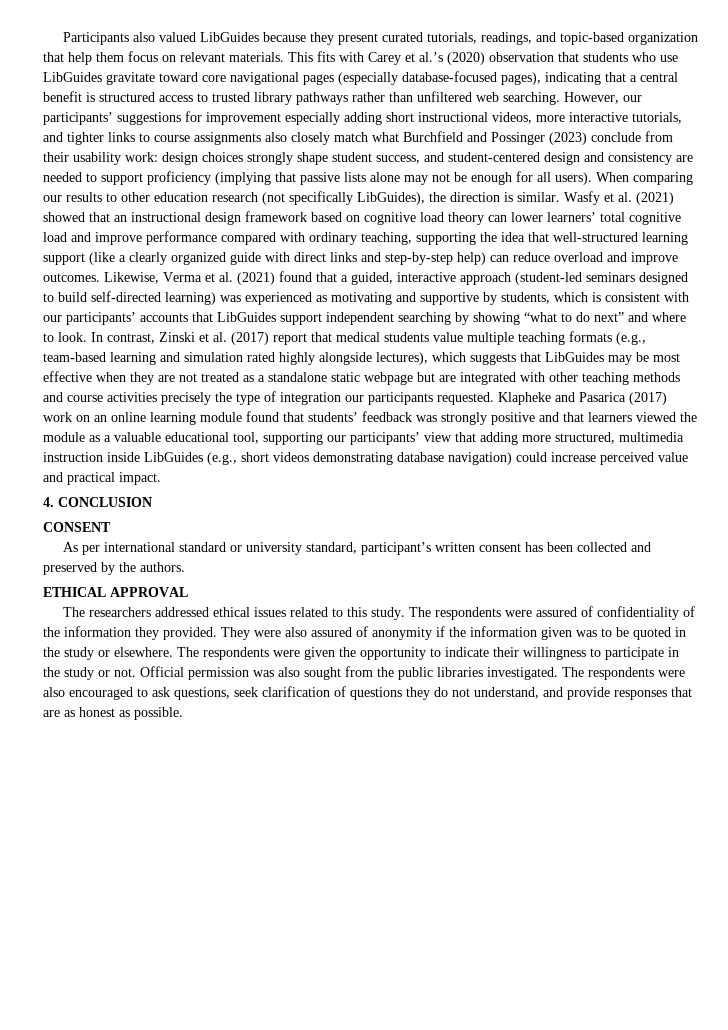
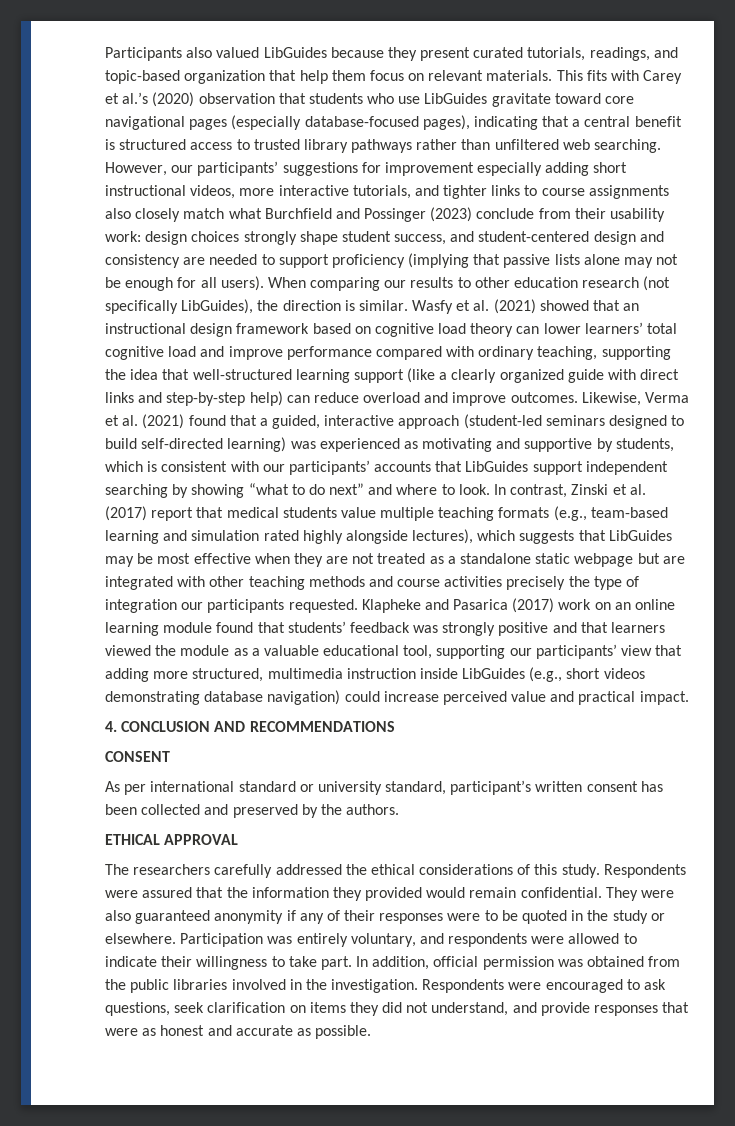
- 4. CONCLUSION
+ 4. CONCLUSION AND RECOMMENDATIONS
- The researchers addressed ethical issues related to this study. The respondents were assured of confidentiality of the information they provided. They were also assured of anonymity if the information given was to be quoted in the study or elsewhere.
+ The researchers carefully addressed the ethical considerations of this study. Respondents were assured that the information they provided would remain confidential. They were also guaranteed anonymity if any of their responses were to be quoted in the study or elsewhere.
- The respondents were given the opportunity to indicate their willingness to participate in the study or not. Official permission was also sought from the public libraries investigated. The respondents were also encouraged to ask questions, seek clarification of questions they do not understand, and provide responses that are as honest as possible.
+ Participation was entirely voluntary, and respondents were allowed to indicate their willingness to take part. In addition, official permission was obtained from the public libraries involved in the investigation. Respondents were encouraged to ask questions, seek clarification on items they did not understand, and provide responses that were as honest and accurate as possible.

